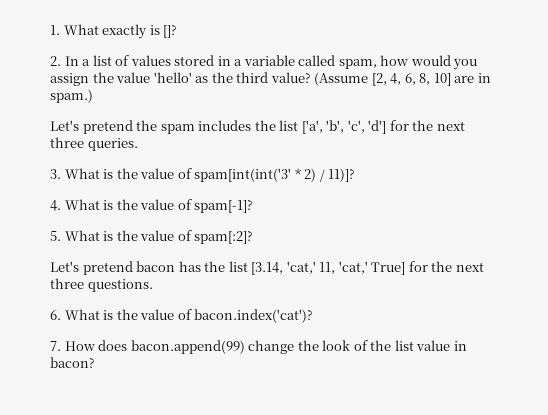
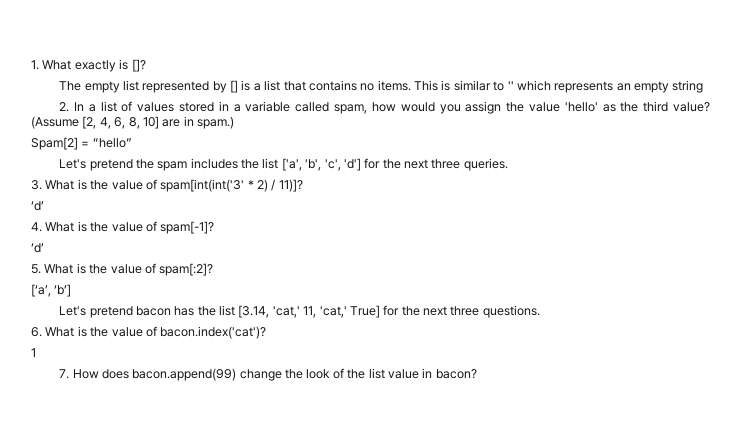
+ The empty list represented by [] is a list that contains no items. This is similar to '' which represents an empty string
+ Spam[2] = “hello”
  3. What is the value of spam[int(int('3' * 2) / 11)]?
+ ‘d’
  4. What is the value of spam[-1]?
+ ‘d’
+ [‘a’, ‘b’]
+ 1

